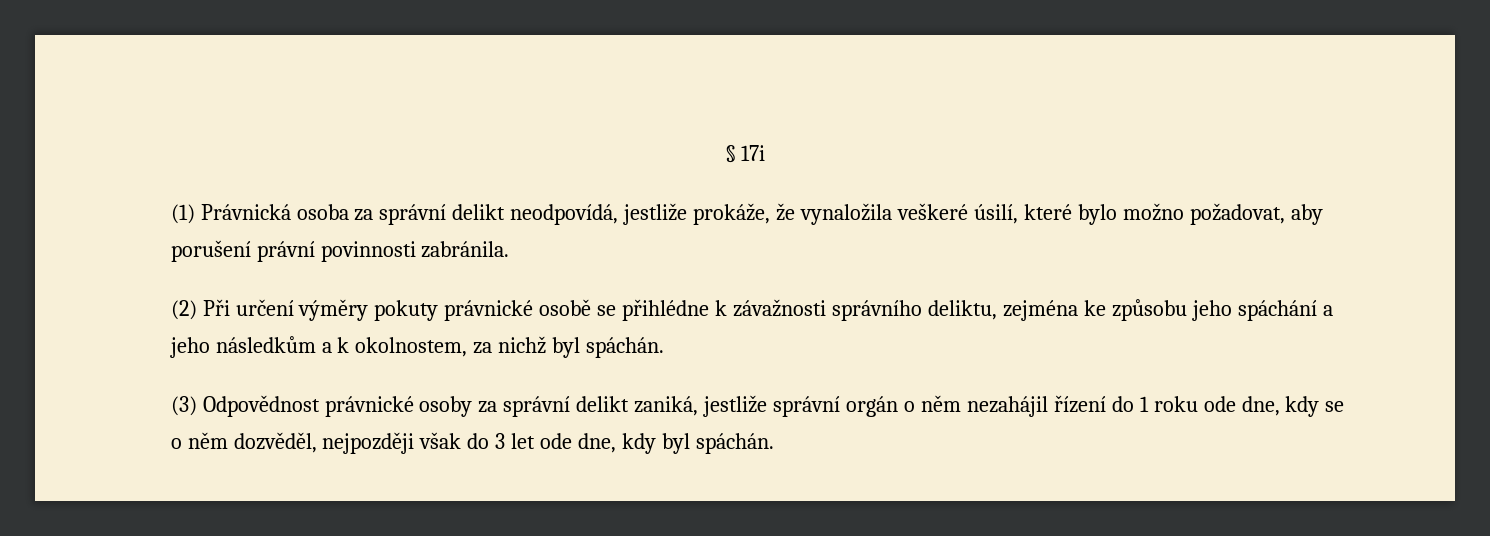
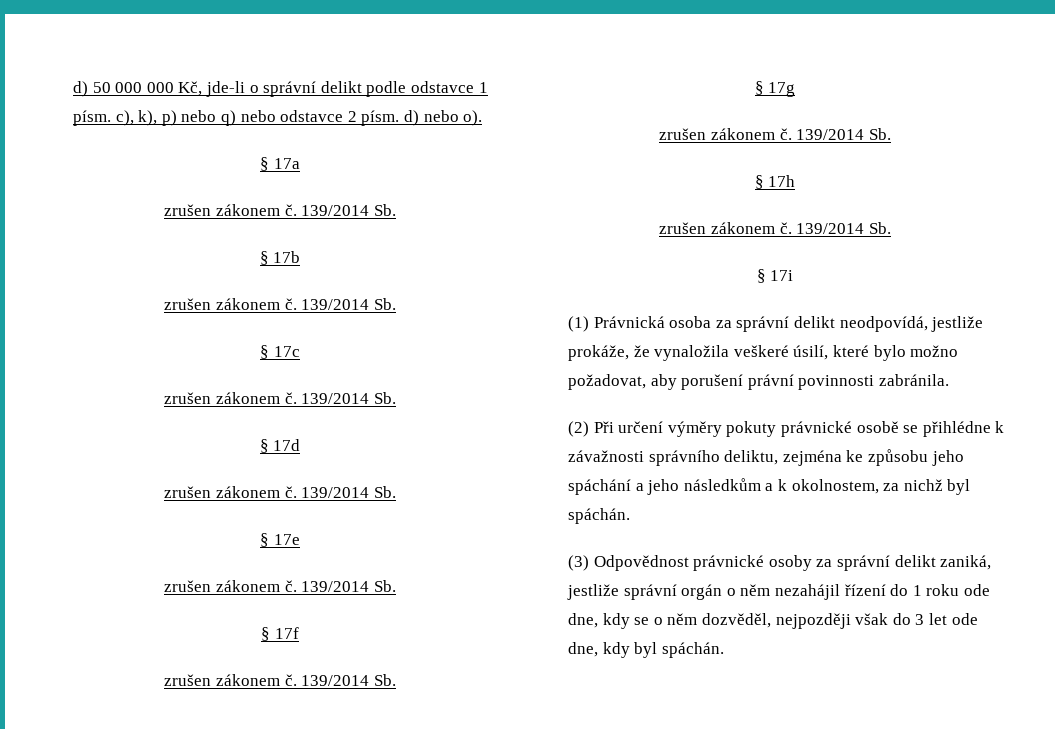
+ d) 50 000 000 Kč, jde-li o správní delikt podle odstavce 1 písm. c), k), p) nebo q) nebo odstavce 2 písm. d) nebo o).
+ § 17a
+ zrušen zákonem č. 139/2014 Sb.
+ § 17b
+ zrušen zákonem č. 139/2014 Sb.
+ § 17c
+ zrušen zákonem č. 139/2014 Sb.
+ § 17d
+ zrušen zákonem č. 139/2014 Sb.
+ § 17e
+ zrušen zákonem č. 139/2014 Sb.
+ § 17f
+ zrušen zákonem č. 139/2014 Sb.
+ § 17g
+ zrušen zákonem č. 139/2014 Sb.
+ § 17h
+ zrušen zákonem č. 139/2014 Sb.

